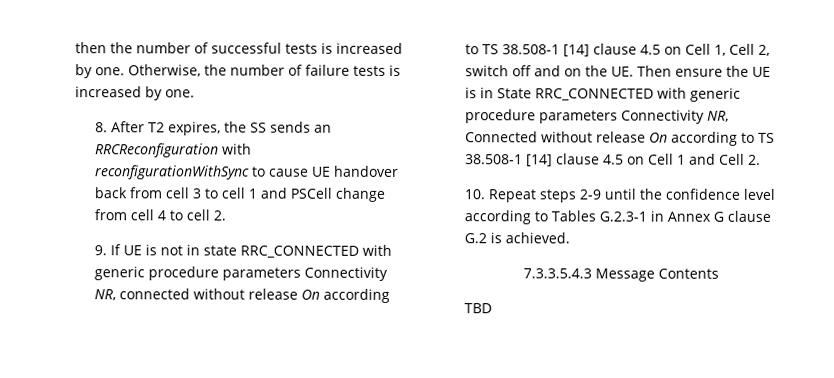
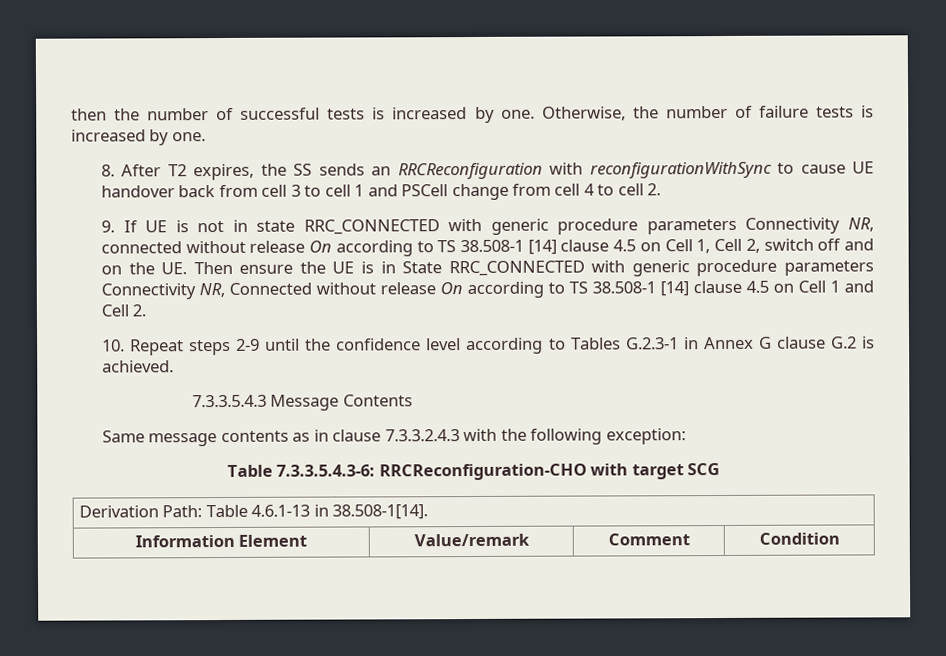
- TBD
+ Same message contents as in clause 7.3.3.2.4.3 with the following exception:
+ Table 7.3.3.5.4.3-6: RRCReconfiguration-CHO with target SCG
+ Derivation Path: Table 4.6.1-13 in 38.508-1[14].
+ Information Element | Value/remark | Comment | Condition

